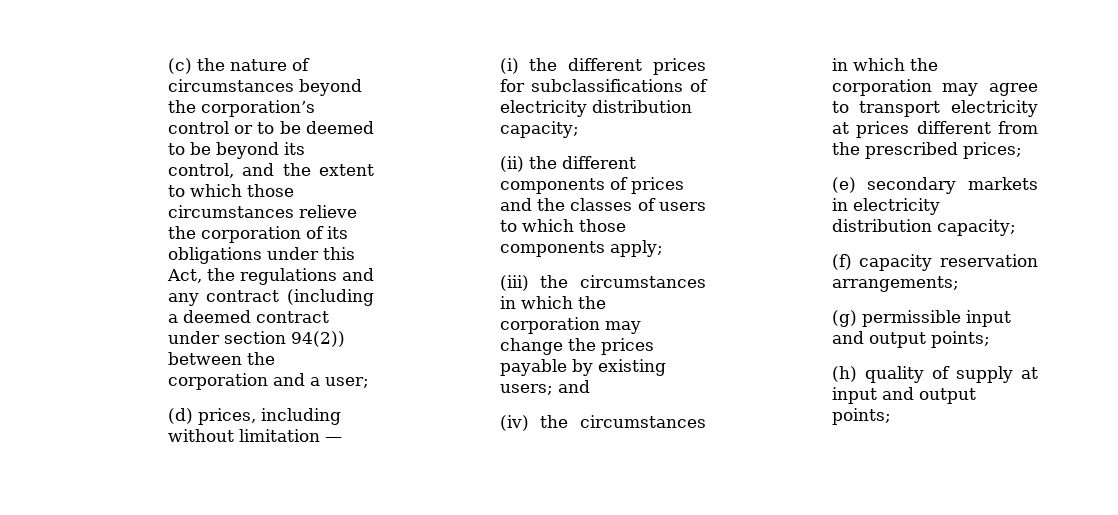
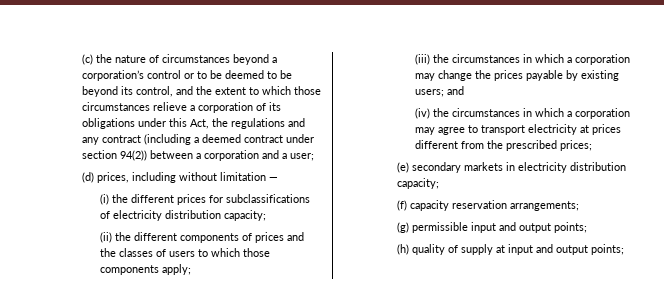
- (c) the nature of circumstances beyond the corporation’s control or to be deemed to be beyond its control, and the extent to which those circumstances relieve the corporation of its obligations under this Act, the regulations and any contract (including a deemed contract under section 94(2)) between the corporation and a user;
+ (c) the nature of circumstances beyond a corporation’s control or to be deemed to be beyond its control, and the extent to which those circumstances relieve a corporation of its obligations under this Act, the regulations and any contract (including a deemed contract under section 94(2)) between a corporation and a user;
- (iii) the circumstances in which the corporation may change the prices payable by existing users; and
+ (iii) the circumstances in which a corporation may change the prices payable by existing users; and
- (iv) the circumstances in which the corporation may agree to transport electricity at prices different from the prescribed prices;
+ (iv) the circumstances in which a corporation may agree to transport electricity at prices different from the prescribed prices;

